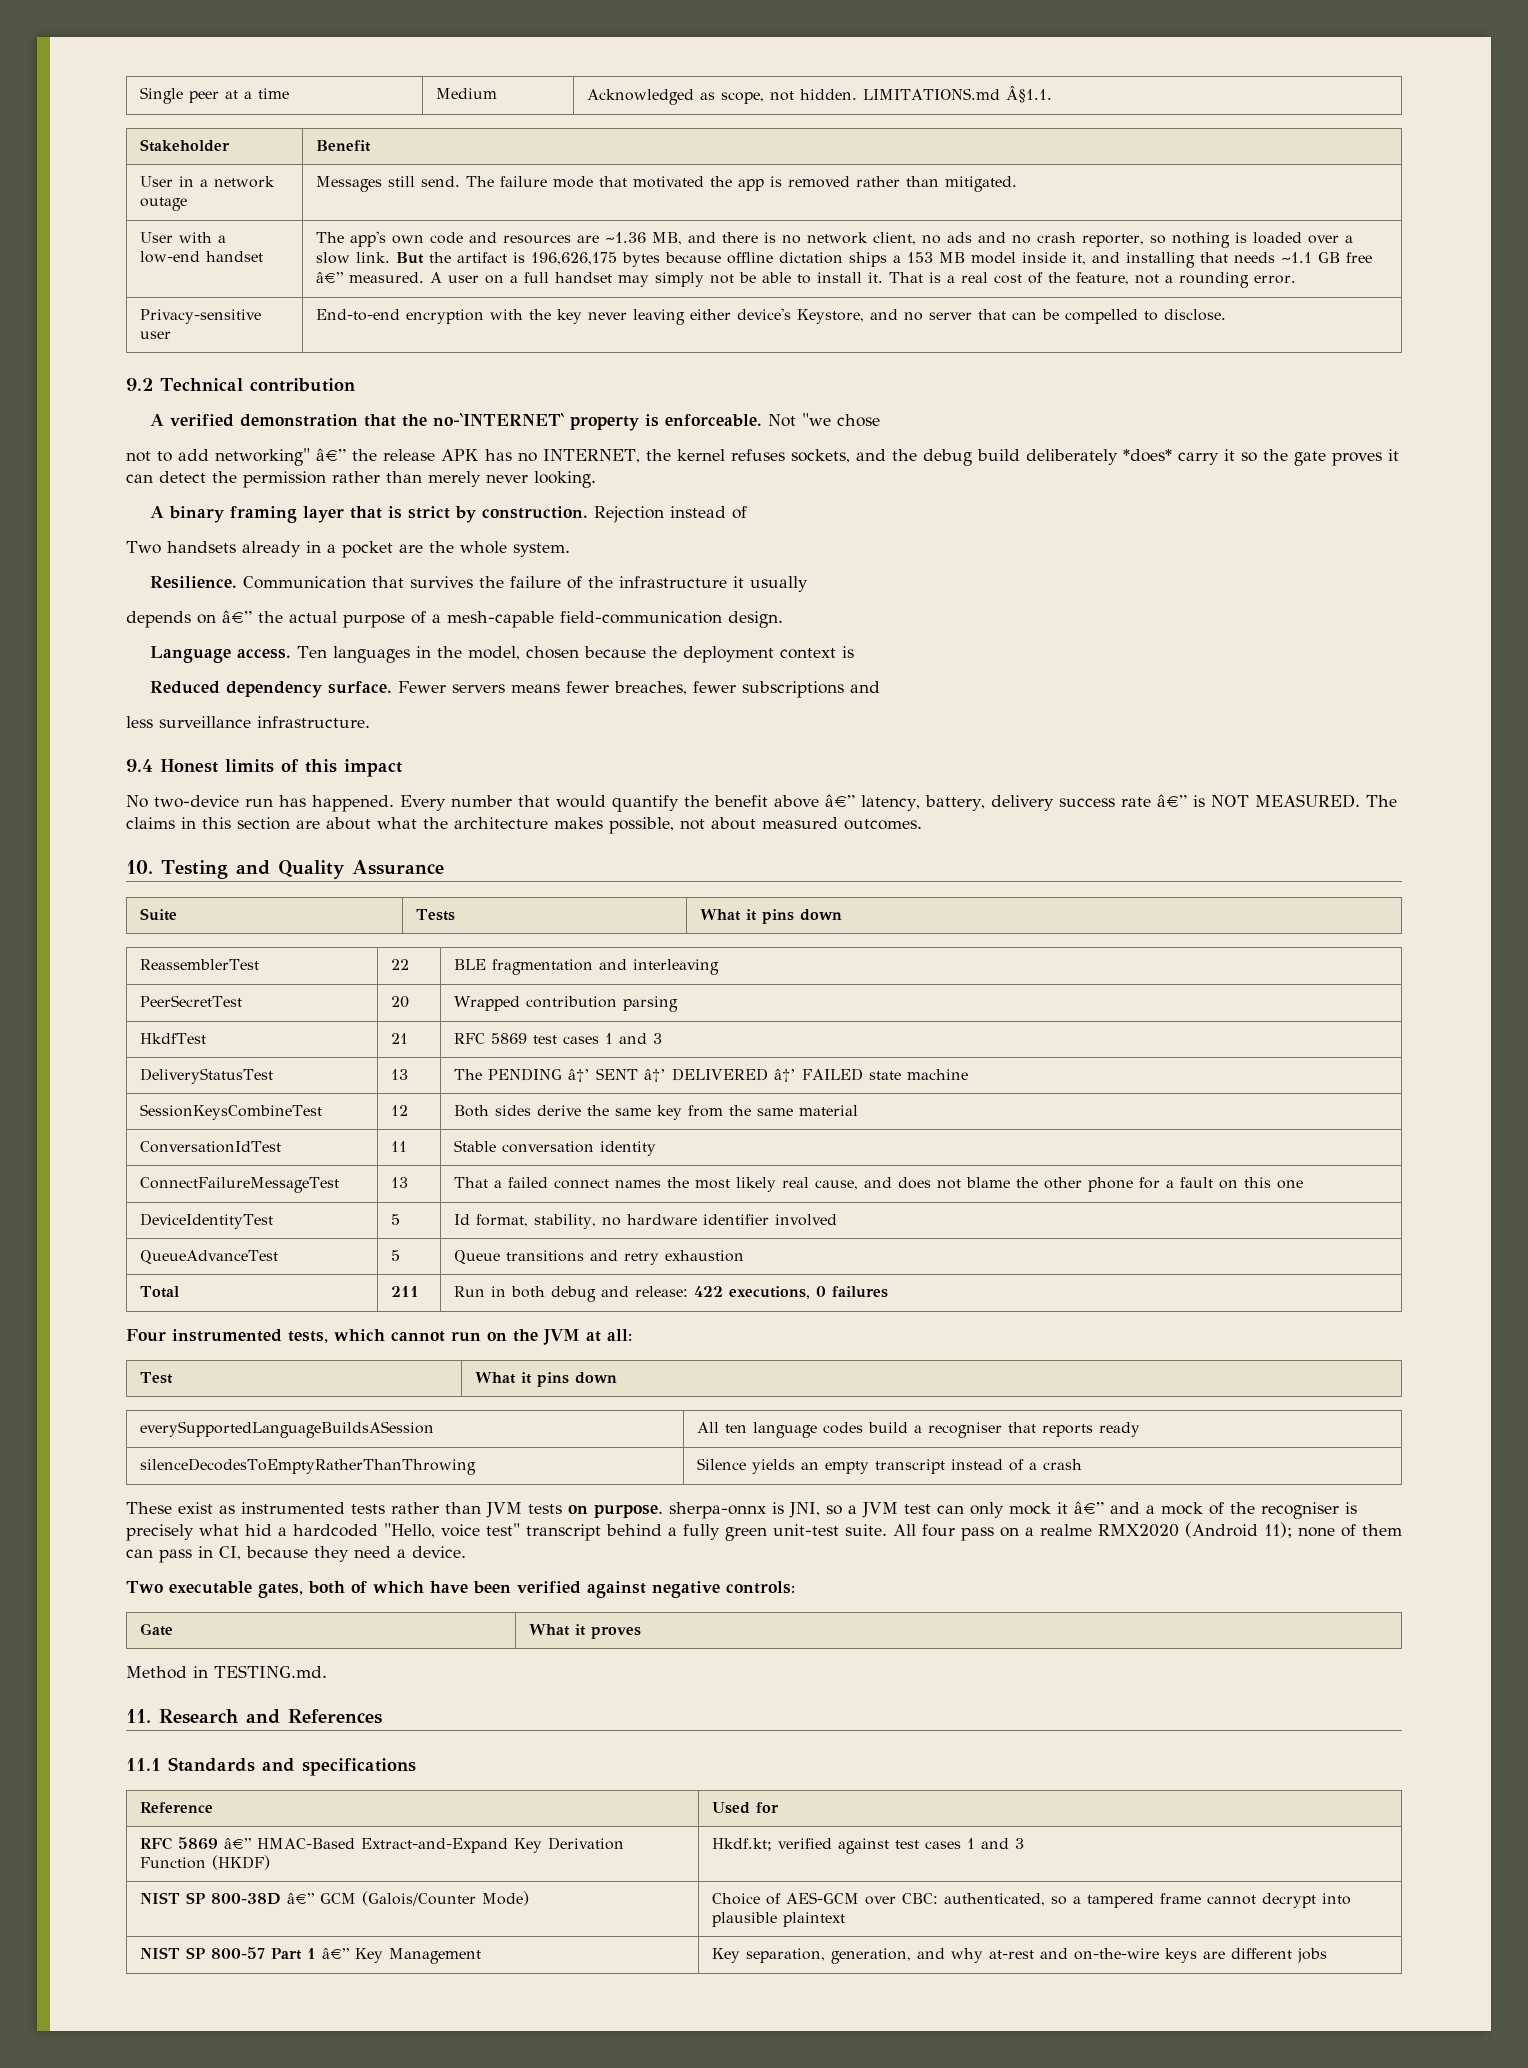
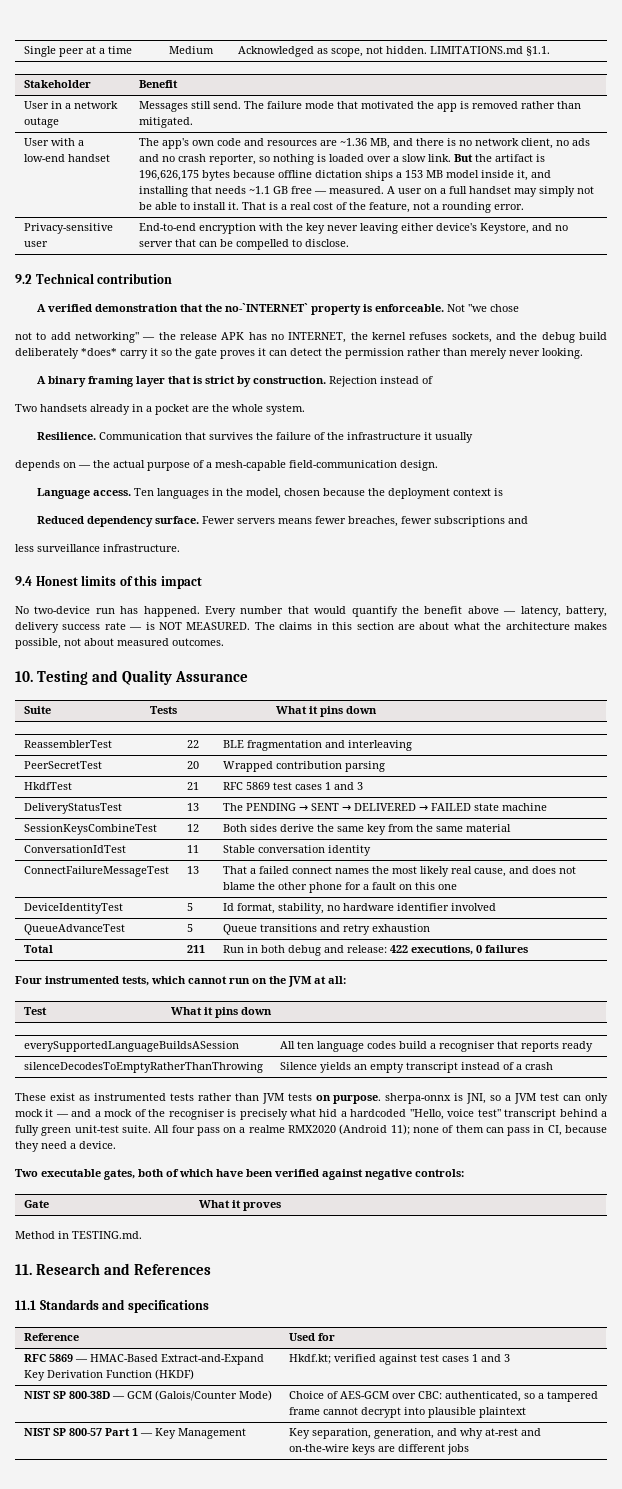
- Single peer at a time | Medium | Acknowledged as scope, not hidden. LIMITATIONS.md Â§1.1.
+ Single peer at a time | Medium | Acknowledged as scope, not hidden. LIMITATIONS.md §1.1.
- But the artifact is 196,626,175 bytes because offline dictation ships a 153 MB model inside it, and installing that needs ~1.1 GB free â€” measured.
+ But the artifact is 196,626,175 bytes because offline dictation ships a 153 MB model inside it, and installing that needs ~1.1 GB free — measured.
- not to add networking" â€” the release APK has no INTERNET, the kernel refuses sockets, and the debug build deliberately *does* carry it so the gate proves it can detect the permission rather than merely never looking.
+ not to add networking" — the release APK has no INTERNET, the kernel refuses sockets, and the debug build deliberately *does* carry it so the gate proves it can detect the permission rather than merely never looking.
- depends on â€” the actual purpose of a mesh-capable field-communication design.
+ depends on — the actual purpose of a mesh-capable field-communication design.
- Every number that would quantify the benefit above â€” latency, battery, delivery success rate â€” is NOT MEASURED.
+ Every number that would quantify the benefit above — latency, battery, delivery success rate — is NOT MEASURED.
- DeliveryStatusTest | 13 | The PENDING â†’ SENT â†’ DELIVERED â†’ FAILED state machine
+ DeliveryStatusTest | 13 | The PENDING → SENT → DELIVERED → FAILED state machine
- These exist as instrumented tests rather than JVM tests on purpose. sherpa-onnx is JNI, so a JVM test can only mock it â€” and a mock of the recogniser is precisely what hid a hardcoded "Hello, voice test" transcript behind a fully green unit-test suite.
+ These exist as instrumented tests rather than JVM tests on purpose. sherpa-onnx is JNI, so a JVM test can only mock it — and a mock of the recogniser is precisely what hid a hardcoded "Hello, voice test" transcript behind a fully green unit-test suite.
- RFC 5869 â€” HMAC-Based Extract-and-Expand Key Derivation Function (HKDF) | Hkdf.kt; verified against test cases 1 and 3
+ RFC 5869 — HMAC-Based Extract-and-Expand Key Derivation Function (HKDF) | Hkdf.kt; verified against test cases 1 and 3
- NIST SP 800-38D â€” GCM (Galois/Counter Mode) | Choice of AES-GCM over CBC: authenticated, so a tampered frame cannot decrypt into plausible plaintext
+ NIST SP 800-38D — GCM (Galois/Counter Mode) | Choice of AES-GCM over CBC: authenticated, so a tampered frame cannot decrypt into plausible plaintext
- NIST SP 800-57 Part 1 â€” Key Management | Key separation, generation, and why at-rest and on-the-wire keys are different jobs
+ NIST SP 800-57 Part 1 — Key Management | Key separation, generation, and why at-rest and on-the-wire keys are different jobs

